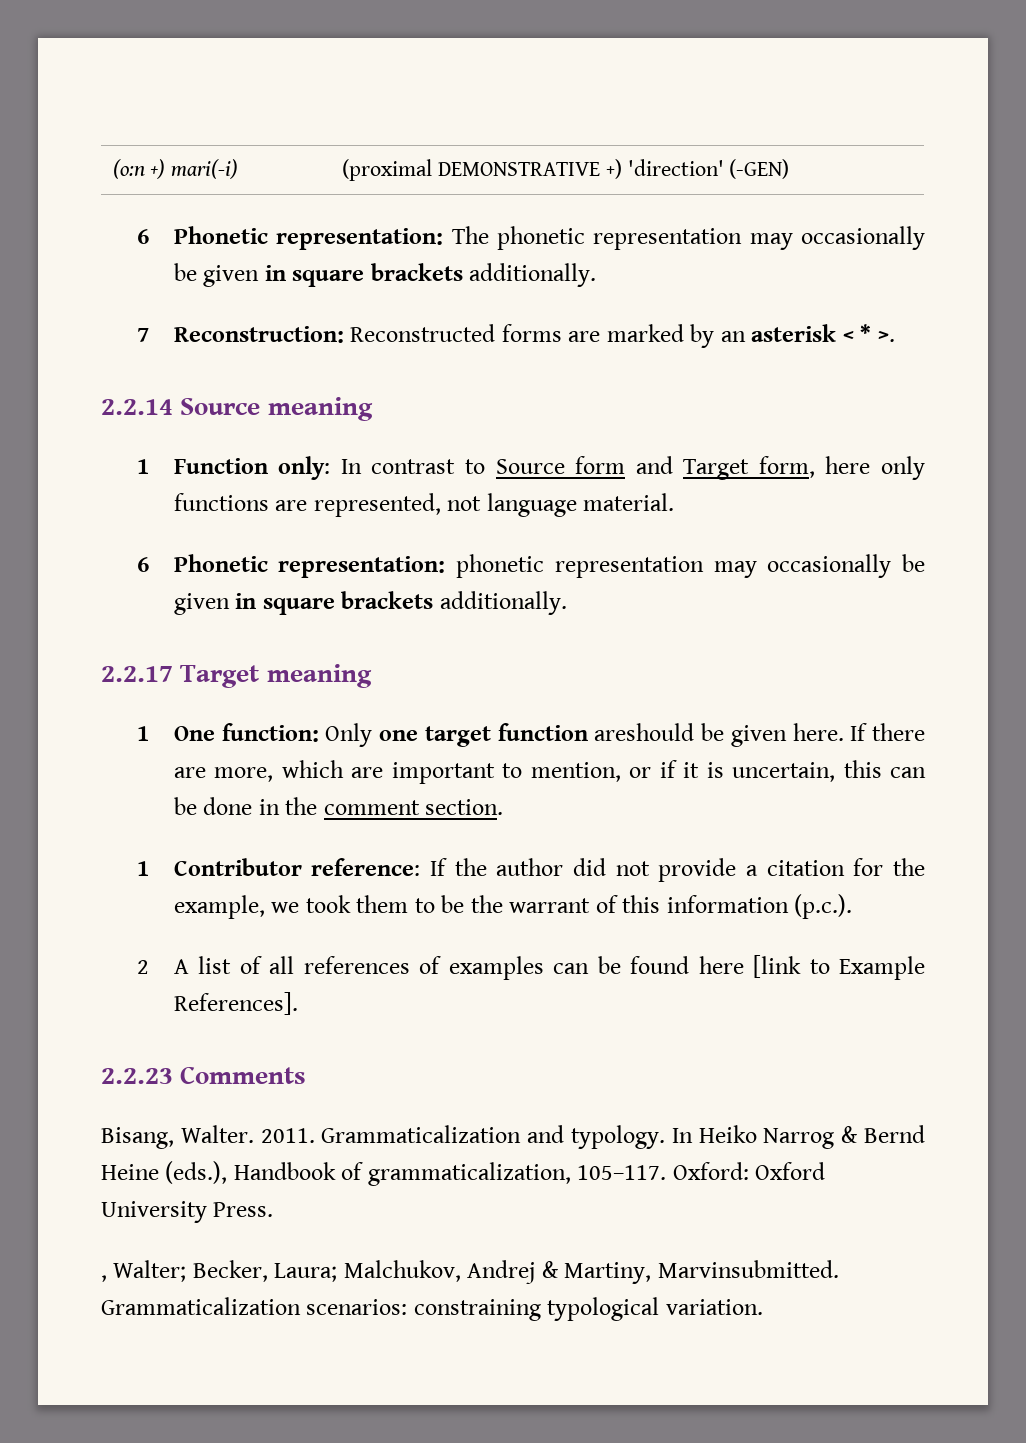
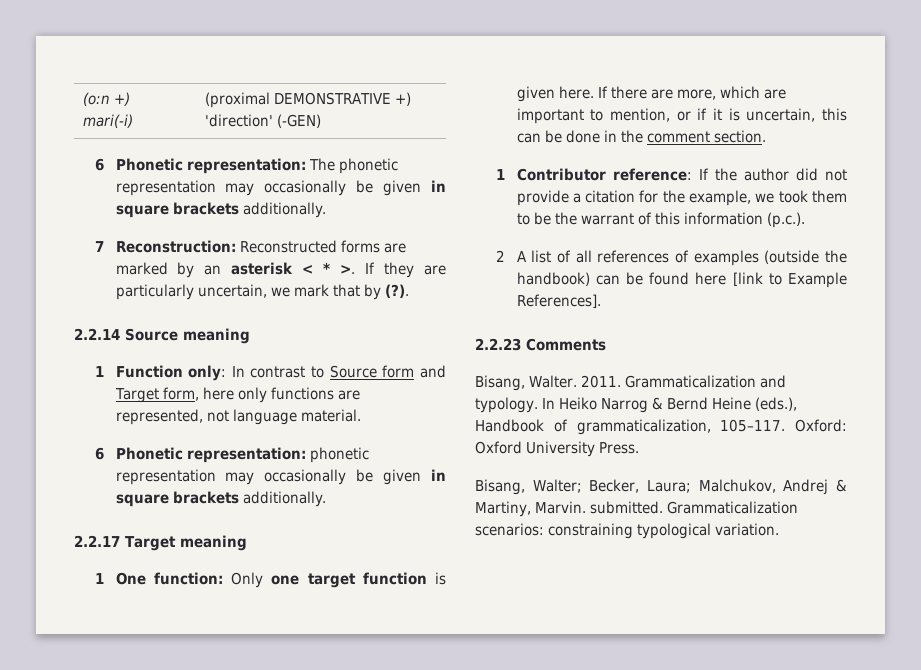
+ If they are particularly uncertain, we mark that by (?).
- 1 One function: Only one target function areshould be given here.
+ 1 One function: Only one target function is given here.
- 2 A list of all references of examples can be found here [link to Example References].
+ 2 A list of all references of examples (outside the handbook) can be found here [link to Example References].
- , Walter; Becker, Laura; Malchukov, Andrej & Martiny, Marvinsubmitted.
+ Bisang, Walter; Becker, Laura; Malchukov, Andrej & Martiny, Marvin. submitted.

